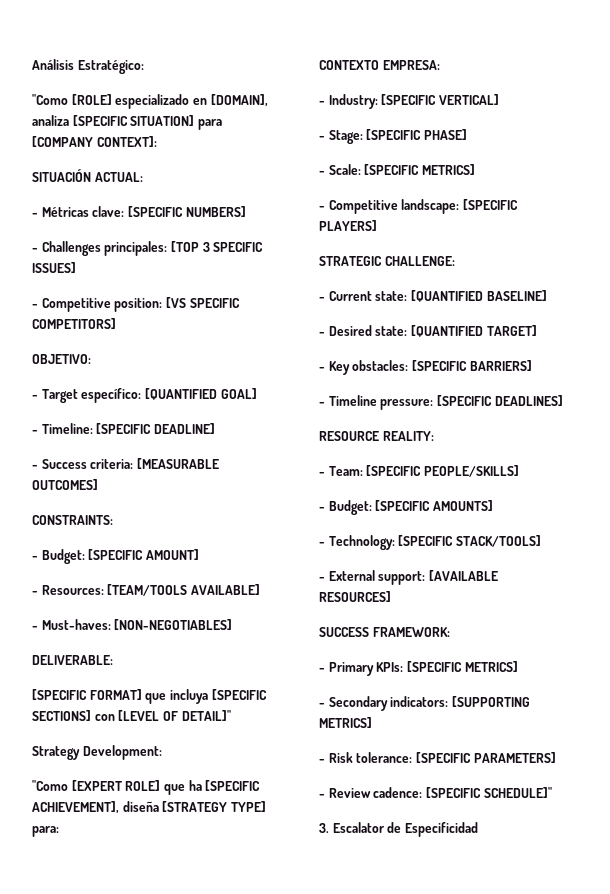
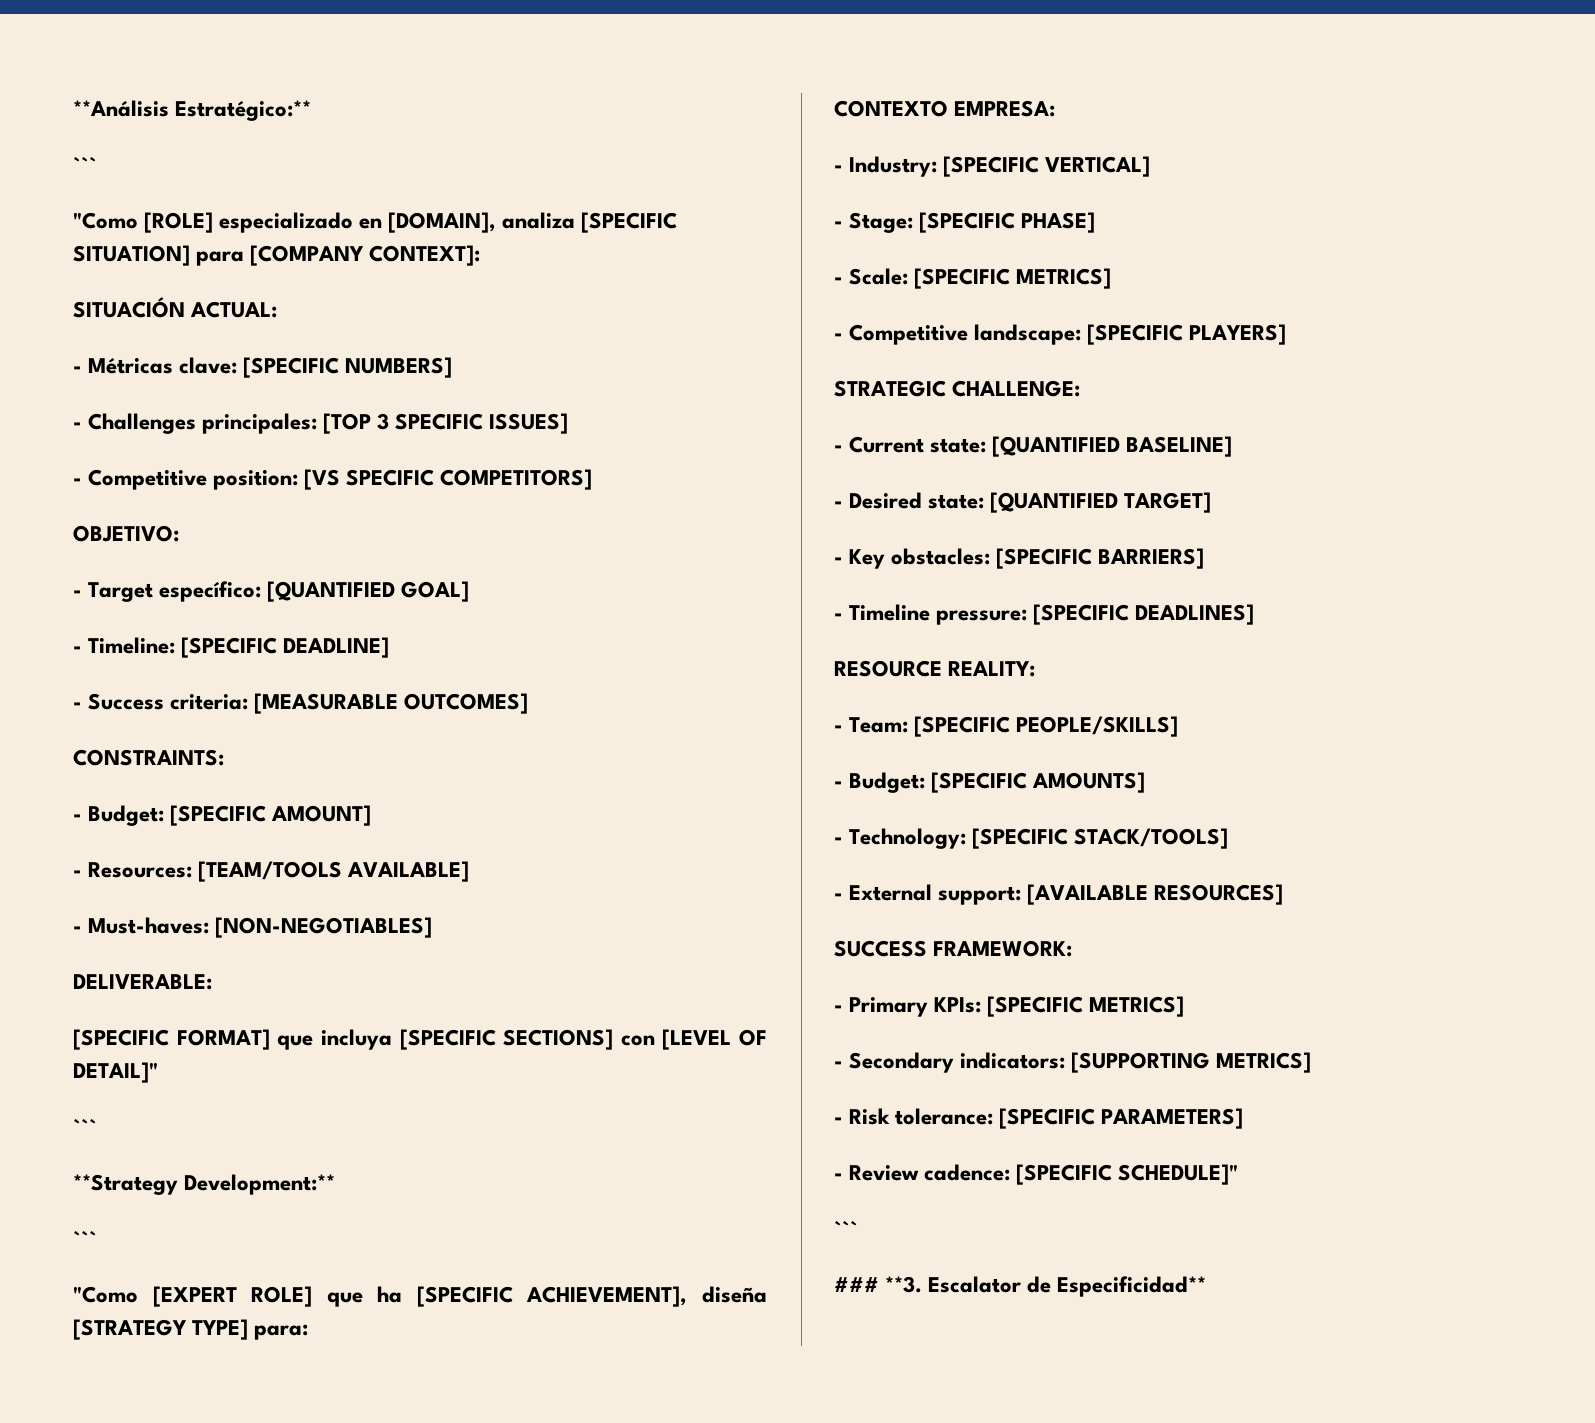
- Análisis Estratégico:
+ **Análisis Estratégico:**
+ ```
  [SPECIFIC FORMAT] que incluya [SPECIFIC SECTIONS] con [LEVEL OF DETAIL]"
- Strategy Development:
+ ```
+ **Strategy Development:**
+ ```
  - Review cadence: [SPECIFIC SCHEDULE]"
- 3. Escalator de Especificidad
+ ```
+ ### **3. Escalator de Especificidad**

